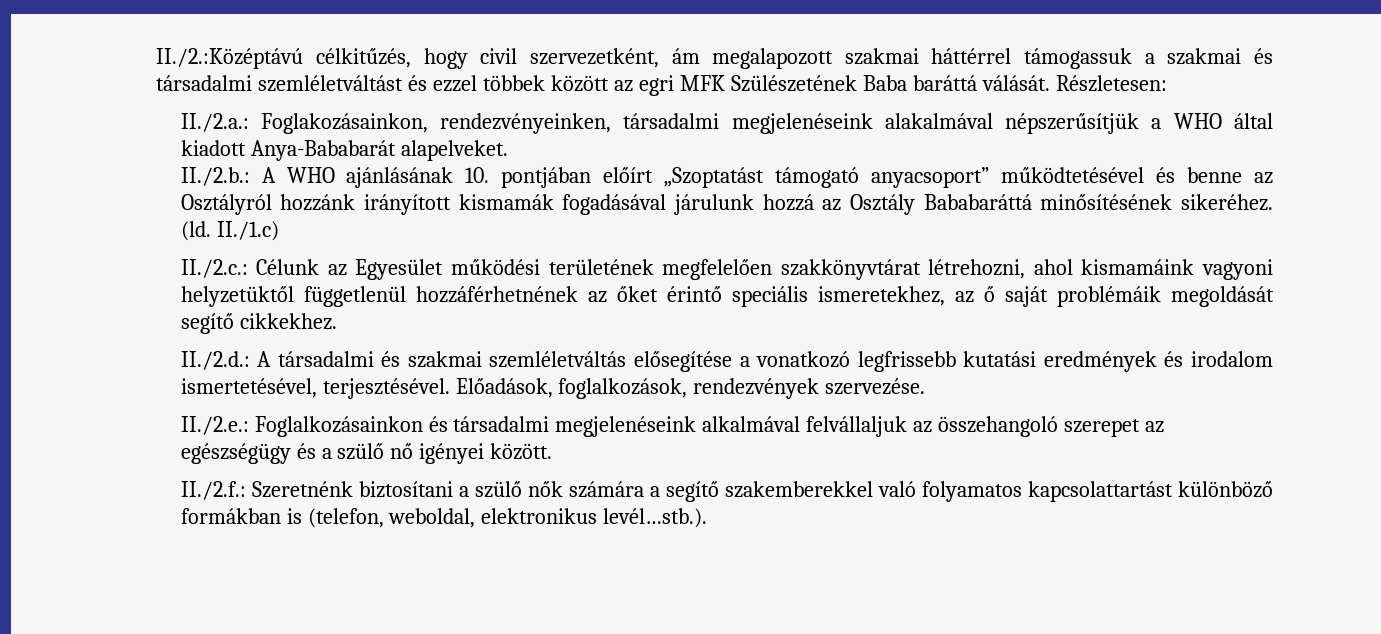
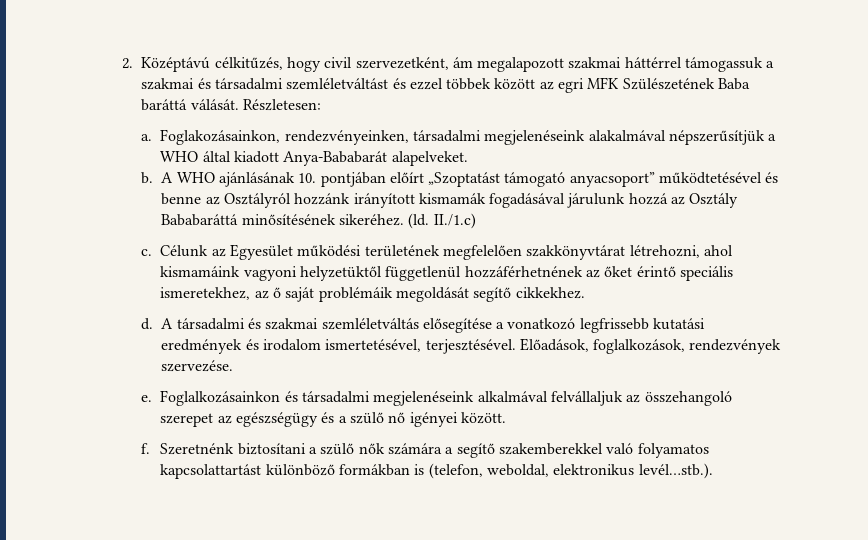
- II./2.:Középtávú célkitűzés, hogy civil szervezetként, ám megalapozott szakmai háttérrel támogassuk a szakmai és társadalmi szemléletváltást és ezzel többek között az egri MFK Szülészetének Baba baráttá válását.
+ 2. Középtávú célkitűzés, hogy civil szervezetként, ám megalapozott szakmai háttérrel támogassuk a szakmai és társadalmi szemléletváltást és ezzel többek között az egri MFK Szülészetének Baba baráttá válását.
- II./2.a.: Foglakozásainkon, rendezvényeinken, társadalmi megjelenéseink alakalmával népszerűsítjük a WHO által kiadott Anya-Bababarát alapelveket.
+ a. Foglakozásainkon, rendezvényeinken, társadalmi megjelenéseink alakalmával népszerűsítjük a WHO által kiadott Anya-Bababarát alapelveket.
- II./2.b.: A WHO ajánlásának 10. pontjában előírt „Szoptatást támogató anyacsoport” működtetésével és benne az Osztályról hozzánk irányított kismamák fogadásával járulunk hozzá az Osztály Bababaráttá minősítésének sikeréhez.
+ b. A WHO ajánlásának 10. pontjában előírt „Szoptatást támogató anyacsoport” működtetésével és benne az Osztályról hozzánk irányított kismamák fogadásával járulunk hozzá az Osztály Bababaráttá minősítésének sikeréhez.
- II./2.c.: Célunk az Egyesület működési területének megfelelően szakkönyvtárat létrehozni, ahol kismamáink vagyoni helyzetüktől függetlenül hozzáférhetnének az őket érintő speciális ismeretekhez, az ő saját problémáik megoldását segítő cikkekhez.
+ c. Célunk az Egyesület működési területének megfelelően szakkönyvtárat létrehozni, ahol kismamáink vagyoni helyzetüktől függetlenül hozzáférhetnének az őket érintő speciális ismeretekhez, az ő saját problémáik megoldását segítő cikkekhez.
- II./2.d.: A társadalmi és szakmai szemléletváltás elősegítése a vonatkozó legfrissebb kutatási eredmények és irodalom ismertetésével, terjesztésével.
+ d. A társadalmi és szakmai szemléletváltás elősegítése a vonatkozó legfrissebb kutatási eredmények és irodalom ismertetésével, terjesztésével.
- II./2.e.: Foglalkozásainkon és társadalmi megjelenéseink alkalmával felvállaljuk az összehangoló szerepet az egészségügy és a szülő nő igényei között.
+ e. Foglalkozásainkon és társadalmi megjelenéseink alkalmával felvállaljuk az összehangoló szerepet az egészségügy és a szülő nő igényei között.
- II./2.f.: Szeretnénk biztosítani a szülő nők számára a segítő szakemberekkel való folyamatos kapcsolattartást különböző formákban is (telefon, weboldal, elektronikus levél…stb.).
+ f. Szeretnénk biztosítani a szülő nők számára a segítő szakemberekkel való folyamatos kapcsolattartást különböző formákban is (telefon, weboldal, elektronikus levél…stb.).

